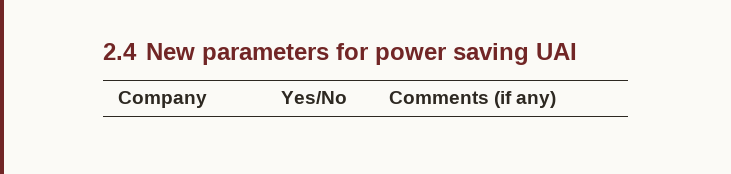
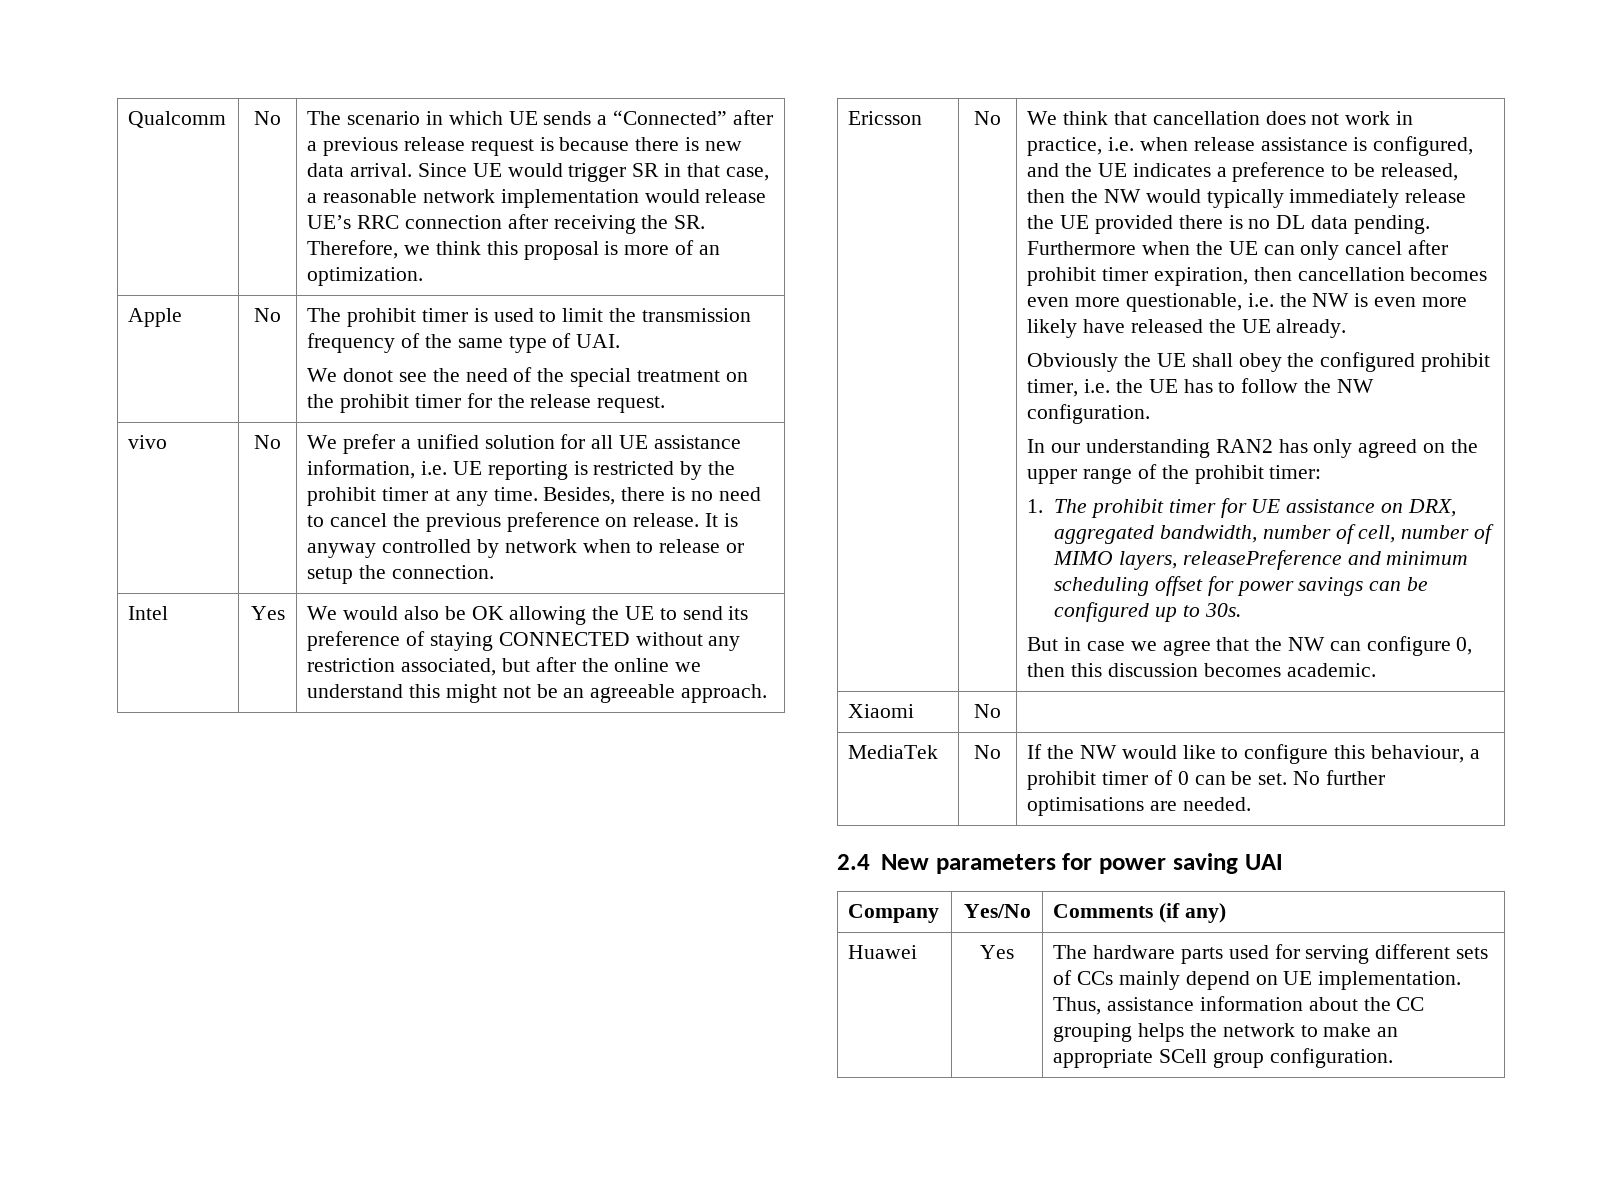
+ Qualcomm | No | The scenario in which UE sends a “Connected” after a previous release request is because there is new data arrival. Since UE would trigger SR in that case, a reasonable network implementation would release UE’s RRC connection after receiving the SR. Therefore, we think this proposal is more of an optimization.
+ Apple | No | The prohibit timer is used to limit the transmission frequency of the same type of UAI.
+ We donot see the need of the special treatment on the prohibit timer for the release request.
+ vivo | No | We prefer a unified solution for all UE assistance information, i.e. UE reporting is restricted by the prohibit timer at any time. Besides, there is no need to cancel the previous preference on release. It is anyway controlled by network when to release or setup the connection.
+ Intel | Yes | We would also be OK allowing the UE to send its preference of staying CONNECTED without any restriction associated, but after the online we understand this might not be an agreeable approach.
+ Ericsson | No | We think that cancellation does not work in practice, i.e. when release assistance is configured, and the UE indicates a preference to be released, then the NW would typically immediately release the UE provided there is no DL data pending. Furthermore when the UE can only cancel after prohibit timer expiration, then cancellation becomes even more questionable, i.e. the NW is even more likely have released the UE already.
+ Obviously the UE shall obey the configured prohibit timer, i.e. the UE has to follow the NW configuration.
+ In our understanding RAN2 has only agreed on the upper range of the prohibit timer:
+ 1. The prohibit timer for UE assistance on DRX, aggregated bandwidth, number of cell, number of MIMO layers, releasePreference and minimum scheduling offset for power savings can be configured up to 30s.
+ But in case we agree that the NW can configure 0, then this discussion becomes academic.
+ Xiaomi | No |
+ MediaTek | No | If the NW would like to configure this behaviour, a prohibit timer of 0 can be set. No further optimisations are needed.
+ Huawei | Yes | The hardware parts used for serving different sets of CCs mainly depend on UE implementation. Thus, assistance information about the CC grouping helps the network to make an appropriate SCell group configuration.

